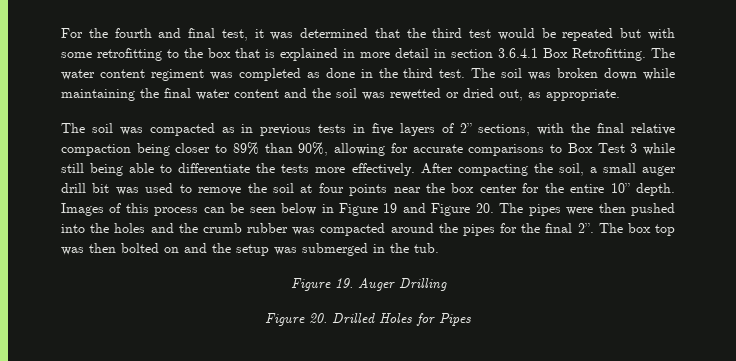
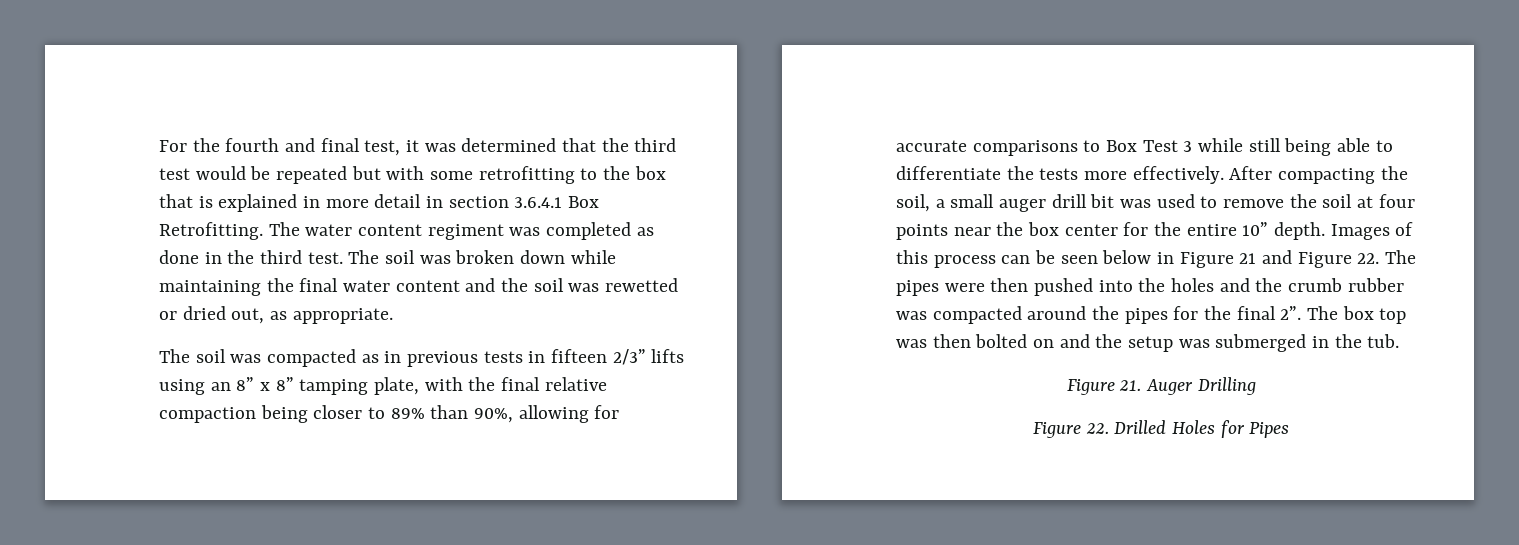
- The soil was compacted as in previous tests in five layers of 2” sections, with the final relative compaction being closer to 89% than 90%, allowing for accurate comparisons to Box Test 3 while still being able to differentiate the tests more effectively.
+ The soil was compacted as in previous tests in fifteen 2/3” lifts using an 8” x 8” tamping plate, with the final relative compaction being closer to 89% than 90%, allowing for accurate comparisons to Box Test 3 while still being able to differentiate the tests more effectively.
- Images of this process can be seen below in Figure 19 and Figure 20. The pipes were then pushed into the holes and the crumb rubber was compacted around the pipes for the final 2”.
+ Images of this process can be seen below in Figure 21 and Figure 22. The pipes were then pushed into the holes and the crumb rubber was compacted around the pipes for the final 2”.
- Figure 19. Auger Drilling
+ Figure 21. Auger Drilling
- Figure 20. Drilled Holes for Pipes
+ Figure 22. Drilled Holes for Pipes

